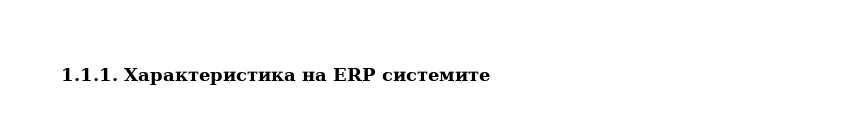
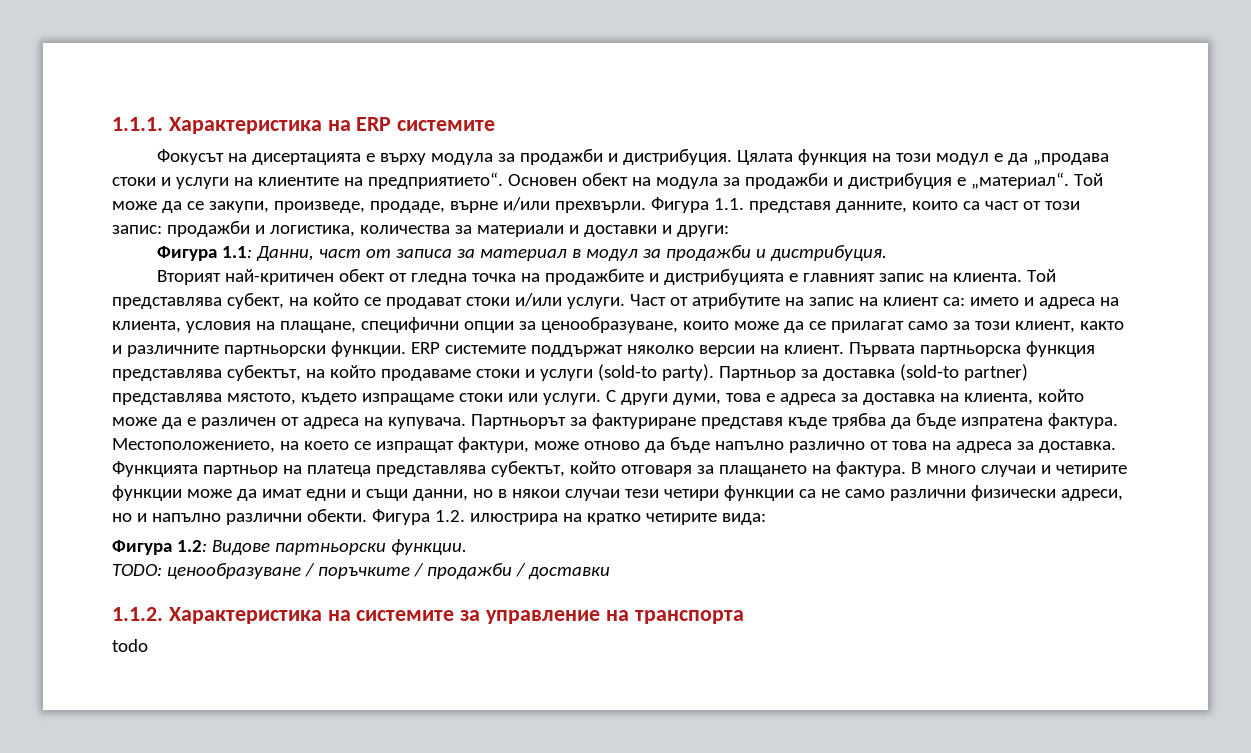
+ Фокусът на дисертацията е върху модула за продажби и дистрибуция. Цялата функция на този модул е да „продава стоки и услуги на клиентите на предприятието“. Основен обект на модула за продажби и дистрибуция е „материал“. Той може да се закупи, произведе, продаде, върне и/или прехвърли. Фигура 1.1. представя данните, които са част от този запис: продажби и логистика, количества за материали и доставки и други:
+ Фигура 1.1: Данни, част от записа за материал в модул за продажби и дистрибуция.
+ Вторият най-критичен обект от гледна точка на продажбите и дистрибуцията е главният запис на клиента. Той представлява субект, на който се продават стоки и/или услуги. Част от атрибутите на запис на клиент са: името и адреса на клиента, условия на плащане, специфични опции за ценообразуване, които може да се прилагат само за този клиент, както и различните партньорски функции. ERP системите поддържат няколко версии на клиент. Първата партньорска функция представлява субектът, на който продаваме стоки и услуги (sold‑to party). Партньор за доставка (sold‑to partner) представлява мястото, където изпращаме стоки или услуги. С други думи, това е адреса за доставка на клиента, който може да е различен от адреса на купувача. Партньорът за фактуриране представя къде трябва да бъде изпратена фактура. Местоположението, на което се изпращат фактури, може отново да бъде напълно различно от това на адреса за доставка. Функцията партньор на платеца представлява субектът, който отговаря за плащането на фактура. В много случаи и четирите функции може да имат едни и същи данни, но в някои случаи тези четири функции са не само различни физически адреси, но и напълно различни обекти. Фигура 1.2. илюстрира на кратко четирите вида:
+ Фигура 1.2: Видове партньорски функции.
+ TODO: ценообразуване / поръчките / продажби / доставки
+ 1.1.2. Характеристика на системите за управление на транспорта
+ todo

